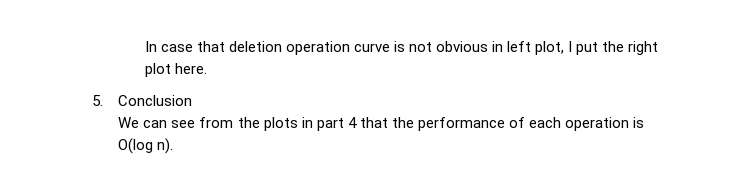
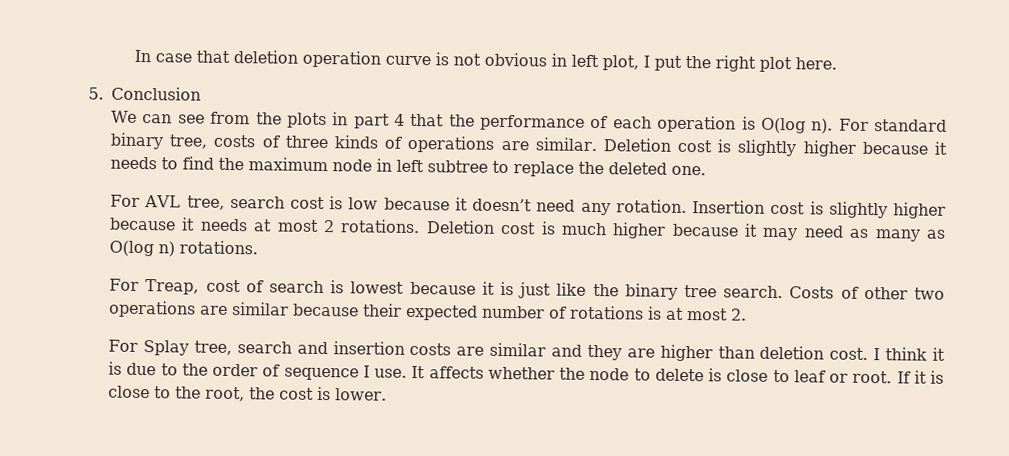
+ For standard binary tree, costs of three kinds of operations are similar. Deletion cost is slightly higher because it needs to find the maximum node in left subtree to replace the deleted one.
+ For AVL tree, search cost is low because it doesn’t need any rotation. Insertion cost is slightly higher because it needs at most 2 rotations. Deletion cost is much higher because it may need as many as O(log n) rotations.
+ For Treap, cost of search is lowest because it is just like the binary tree search. Costs of other two operations are similar because their expected number of rotations is at most 2.
+ For Splay tree, search and insertion costs are similar and they are higher than deletion cost. I think it is due to the order of sequence I use. It affects whether the node to delete is close to leaf or root. If it is close to the root, the cost is lower.

